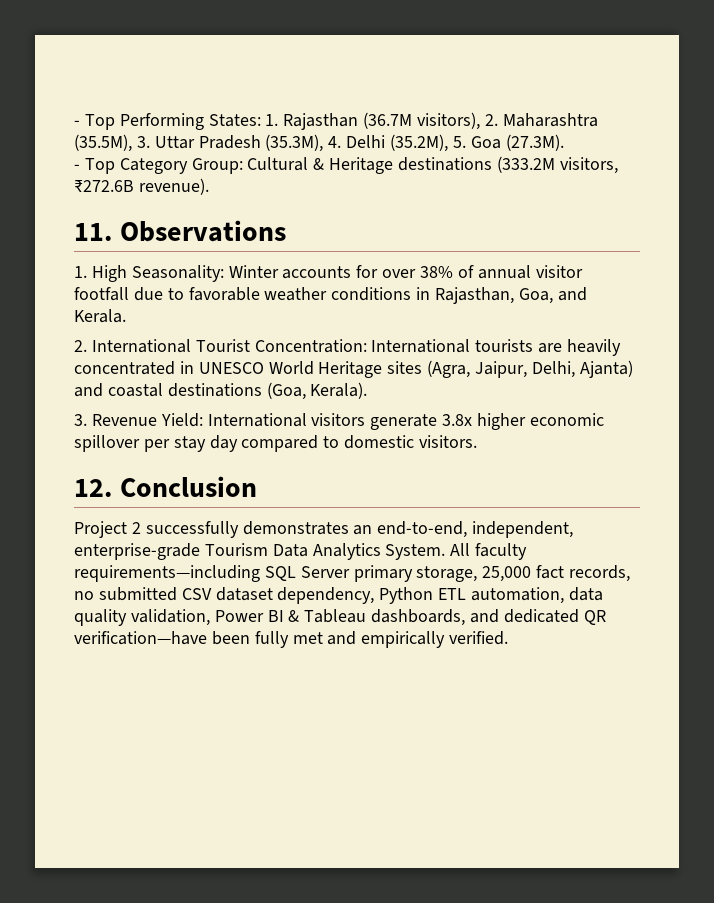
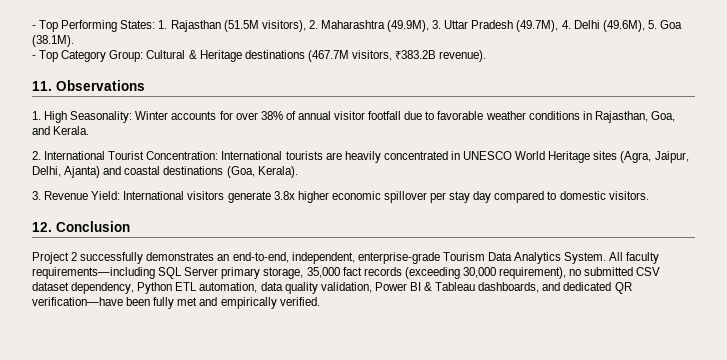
- - Top Performing States: 1. Rajasthan (36.7M visitors), 2. Maharashtra (35.5M), 3. Uttar Pradesh (35.3M), 4. Delhi (35.2M), 5. Goa (27.3M).
+ - Top Performing States: 1. Rajasthan (51.5M visitors), 2. Maharashtra (49.9M), 3. Uttar Pradesh (49.7M), 4. Delhi (49.6M), 5. Goa (38.1M).
- - Top Category Group: Cultural & Heritage destinations (333.2M visitors, ₹272.6B revenue).
+ - Top Category Group: Cultural & Heritage destinations (467.7M visitors, ₹383.2B revenue).
- All faculty requirements—including SQL Server primary storage, 25,000 fact records, no submitted CSV dataset dependency, Python ETL automation, data quality validation, Power BI & Tableau dashboards, and dedicated QR verification—have been fully met and empirically verified.
+ All faculty requirements—including SQL Server primary storage, 35,000 fact records (exceeding 30,000 requirement), no submitted CSV dataset dependency, Python ETL automation, data quality validation, Power BI & Tableau dashboards, and dedicated QR verification—have been fully met and empirically verified.

